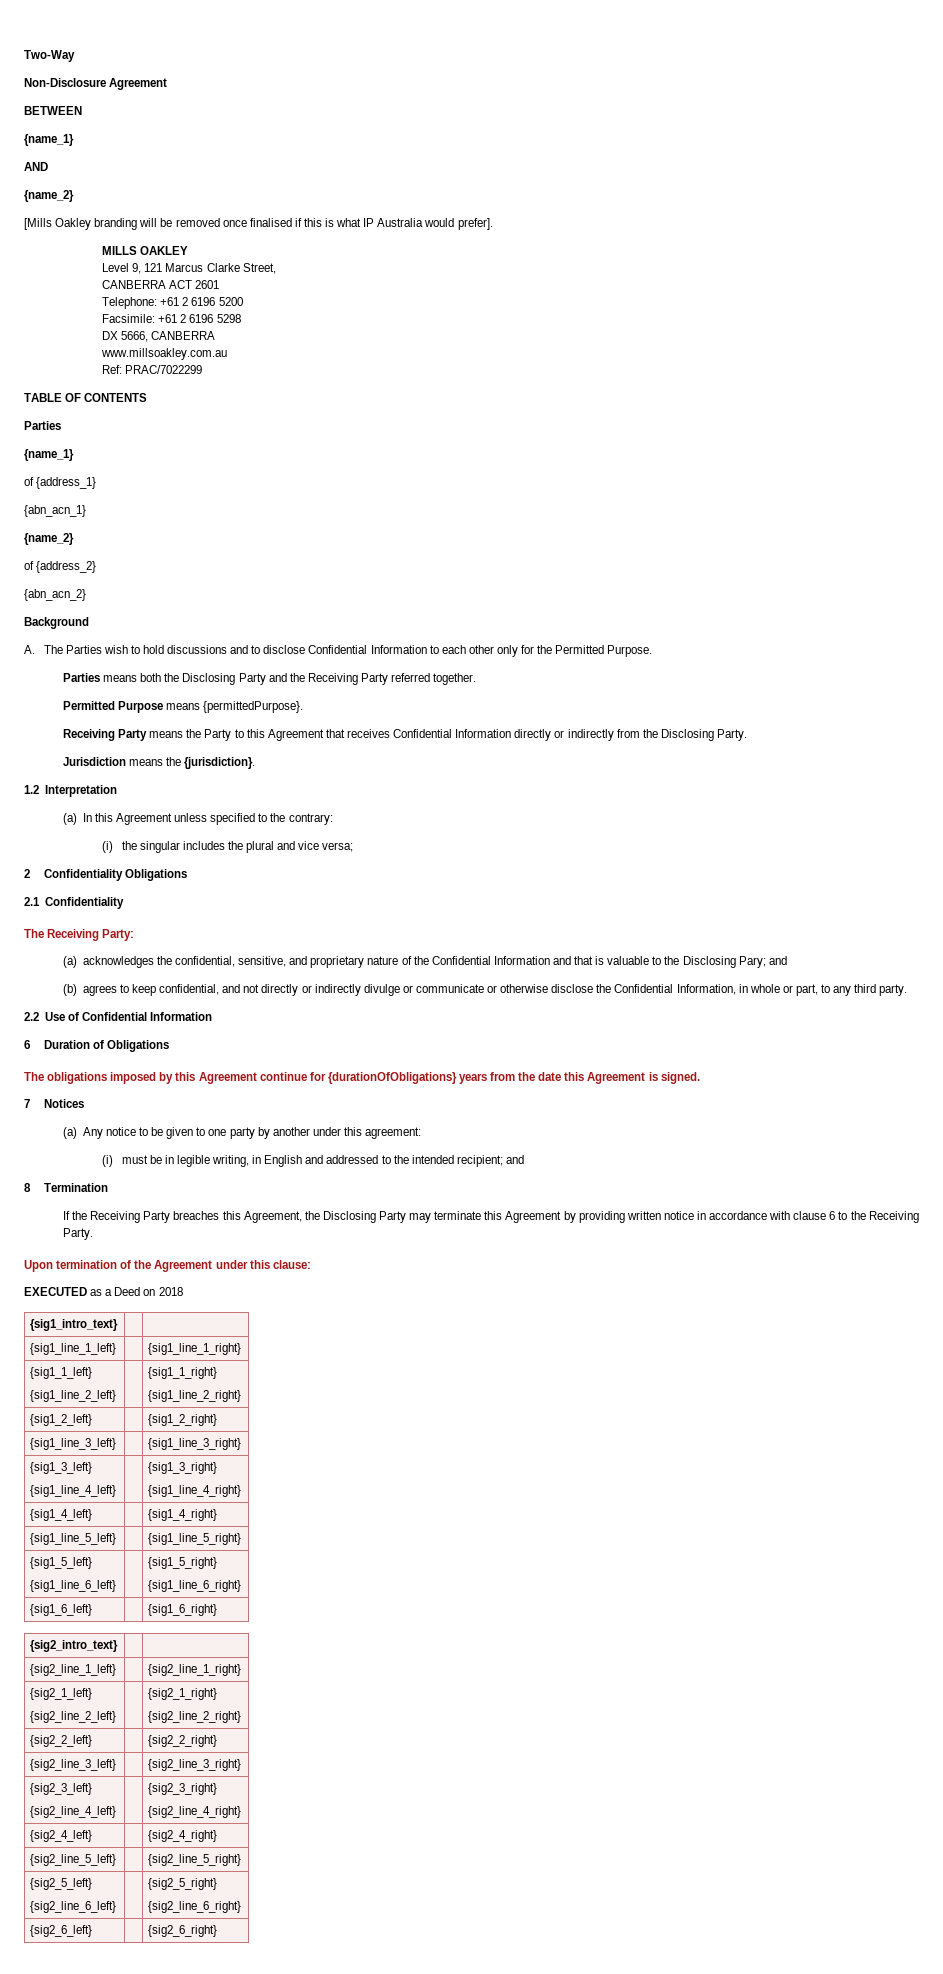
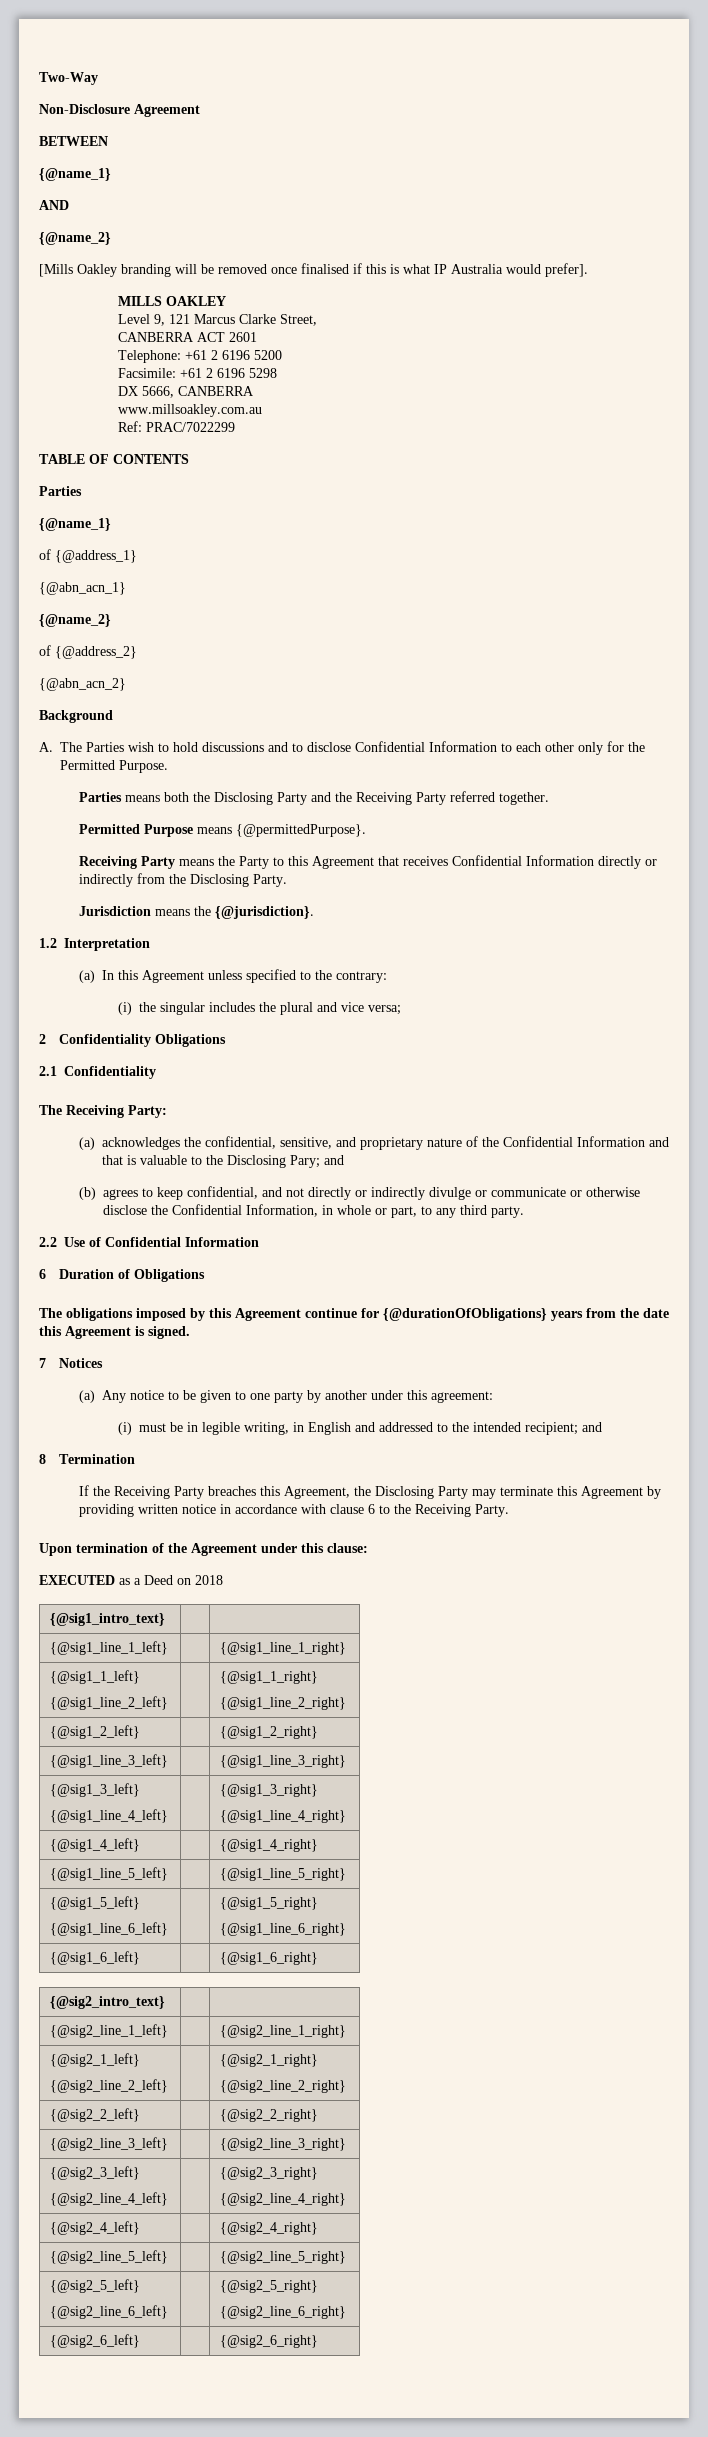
  BETWEEN
- {name_1}
+ {@name_1}
  AND
- {name_2}
+ {@name_2}
  TABLE OF CONTENTS
  Parties
- {name_1}
- of {address_1}
- {abn_acn_1}
- {name_2}
- of {address_2}
- {abn_acn_2}
+ {@name_1}
+ of {@address_1}
+ {@abn_acn_1}
+ {@name_2}
+ of {@address_2}
+ {@abn_acn_2}
- Permitted Purpose means {permittedPurpose}.
+ Permitted Purpose means {@permittedPurpose}.
- Jurisdiction means the {jurisdiction}.
+ Jurisdiction means the {@jurisdiction}.
- The obligations imposed by this Agreement continue for {durationOfObligations} years from the date this Agreement is signed.
+ The obligations imposed by this Agreement continue for {@durationOfObligations} years from the date this Agreement is signed.
- {sig1_intro_text} | |
- {sig1_line_1_left} | | {sig1_line_1_right}
- {sig1_1_left}
- {sig1_line_2_left} | | {sig1_1_right}
- {sig1_line_2_right}
- {sig1_2_left} | | {sig1_2_right}
- {sig1_line_3_left} | | {sig1_line_3_right}
- {sig1_3_left}
- {sig1_line_4_left} | | {sig1_3_right}
- {sig1_line_4_right}
- {sig1_4_left} | | {sig1_4_right}
- {sig1_line_5_left} | | {sig1_line_5_right}
- {sig1_5_left}
- {sig1_line_6_left} | | {sig1_5_right}
- {sig1_line_6_right}
- {sig1_6_left} | | {sig1_6_right}
- {sig2_intro_text} | |
- {sig2_line_1_left} | | {sig2_line_1_right}
- {sig2_1_left}
- {sig2_line_2_left} | | {sig2_1_right}
- {sig2_line_2_right}
- {sig2_2_left} | | {sig2_2_right}
- {sig2_line_3_left} | | {sig2_line_3_right}
- {sig2_3_left}
- {sig2_line_4_left} | | {sig2_3_right}
- {sig2_line_4_right}
- {sig2_4_left} | | {sig2_4_right}
- {sig2_line_5_left} | | {sig2_line_5_right}
- {sig2_5_left}
- {sig2_line_6_left} | | {sig2_5_right}
- {sig2_line_6_right}
- {sig2_6_left} | | {sig2_6_right}
+ {@sig1_intro_text} | |
+ {@sig1_line_1_left} | | {@sig1_line_1_right}
+ {@sig1_1_left}
+ {@sig1_line_2_left} | | {@sig1_1_right}
+ {@sig1_line_2_right}
+ {@sig1_2_left} | | {@sig1_2_right}
+ {@sig1_line_3_left} | | {@sig1_line_3_right}
+ {@sig1_3_left}
+ {@sig1_line_4_left} | | {@sig1_3_right}
+ {@sig1_line_4_right}
+ {@sig1_4_left} | | {@sig1_4_right}
+ {@sig1_line_5_left} | | {@sig1_line_5_right}
+ {@sig1_5_left}
+ {@sig1_line_6_left} | | {@sig1_5_right}
+ {@sig1_line_6_right}
+ {@sig1_6_left} | | {@sig1_6_right}
+ {@sig2_intro_text} | |
+ {@sig2_line_1_left} | | {@sig2_line_1_right}
+ {@sig2_1_left}
+ {@sig2_line_2_left} | | {@sig2_1_right}
+ {@sig2_line_2_right}
+ {@sig2_2_left} | | {@sig2_2_right}
+ {@sig2_line_3_left} | | {@sig2_line_3_right}
+ {@sig2_3_left}
+ {@sig2_line_4_left} | | {@sig2_3_right}
+ {@sig2_line_4_right}
+ {@sig2_4_left} | | {@sig2_4_right}
+ {@sig2_line_5_left} | | {@sig2_line_5_right}
+ {@sig2_5_left}
+ {@sig2_line_6_left} | | {@sig2_5_right}
+ {@sig2_line_6_right}
+ {@sig2_6_left} | | {@sig2_6_right}

